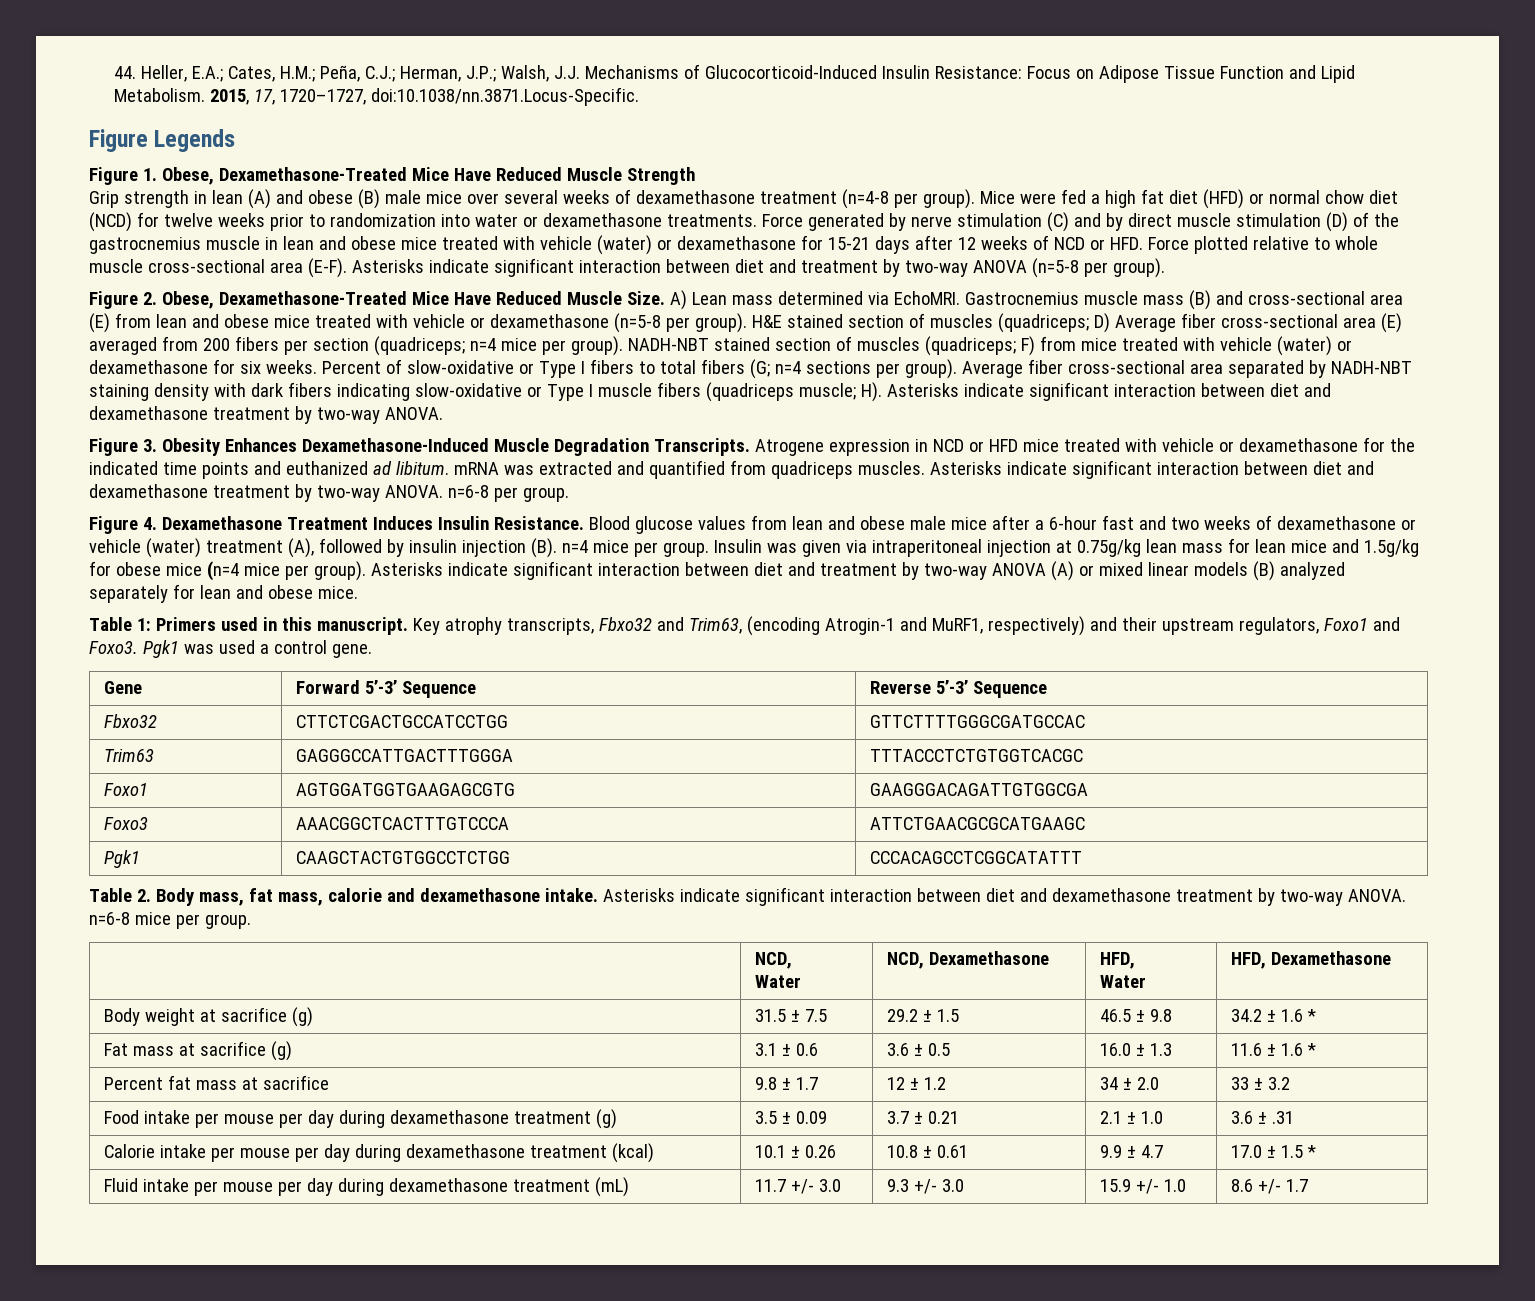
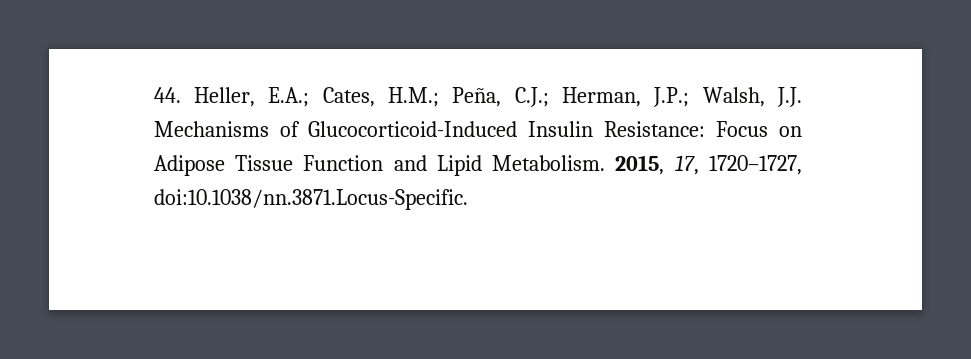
- Figure Legends
- Figure 1. Obese, Dexamethasone-Treated Mice Have Reduced Muscle Strength
- Grip strength in lean (A) and obese (B) male mice over several weeks of dexamethasone treatment (n=4-8 per group). Mice were fed a high fat diet (HFD) or normal chow diet (NCD) for twelve weeks prior to randomization into water or dexamethasone treatments. Force generated by nerve stimulation (C) and by direct muscle stimulation (D) of the gastrocnemius muscle in lean and obese mice treated with vehicle (water) or dexamethasone for 15-21 days after 12 weeks of NCD or HFD. Force plotted relative to whole muscle cross-sectional area (E-F). Asterisks indicate significant interaction between diet and treatment by two-way ANOVA (n=5-8 per group).
- Figure 2. Obese, Dexamethasone-Treated Mice Have Reduced Muscle Size. A) Lean mass determined via EchoMRI. Gastrocnemius muscle mass (B) and cross-sectional area (E) from lean and obese mice treated with vehicle or dexamethasone (n=5-8 per group). H&E stained section of muscles (quadriceps; D) Average fiber cross-sectional area (E) averaged from 200 fibers per section (quadriceps; n=4 mice per group). NADH-NBT stained section of muscles (quadriceps; F) from mice treated with vehicle (water) or dexamethasone for six weeks. Percent of slow-oxidative or Type I fibers to total fibers (G; n=4 sections per group). Average fiber cross-sectional area separated by NADH-NBT staining density with dark fibers indicating slow-oxidative or Type I muscle fibers (quadriceps muscle; H). Asterisks indicate significant interaction between diet and dexamethasone treatment by two-way ANOVA.
- Figure 3. Obesity Enhances Dexamethasone-Induced Muscle Degradation Transcripts. Atrogene expression in NCD or HFD mice treated with vehicle or dexamethasone for the indicated time points and euthanized ad libitum. mRNA was extracted and quantified from quadriceps muscles. Asterisks indicate significant interaction between diet and dexamethasone treatment by two-way ANOVA. n=6-8 per group.
- Figure 4. Dexamethasone Treatment Induces Insulin Resistance. Blood glucose values from lean and obese male mice after a 6-hour fast and two weeks of dexamethasone or vehicle (water) treatment (A), followed by insulin injection (B). n=4 mice per group. Insulin was given via intraperitoneal injection at 0.75g/kg lean mass for lean mice and 1.5g/kg for obese mice (n=4 mice per group). Asterisks indicate significant interaction between diet and treatment by two-way ANOVA (A) or mixed linear models (B) analyzed separately for lean and obese mice.
- Table 1: Primers used in this manuscript. Key atrophy transcripts, Fbxo32 and Trim63, (encoding Atrogin-1 and MuRF1, respectively) and their upstream regulators, Foxo1 and Foxo3. Pgk1 was used a control gene.
- Gene | Forward 5’-3’ Sequence | Reverse 5’-3’ Sequence
- Fbxo32 | CTTCTCGACTGCCATCCTGG | GTTCTTTTGGGCGATGCCAC
- Trim63 | GAGGGCCATTGACTTTGGGA | TTTACCCTCTGTGGTCACGC
- Foxo1 | AGTGGATGGTGAAGAGCGTG | GAAGGGACAGATTGTGGCGA
- Foxo3 | AAACGGCTCACTTTGTCCCA | ATTCTGAACGCGCATGAAGC
- Pgk1 | CAAGCTACTGTGGCCTCTGG | CCCACAGCCTCGGCATATTT
- Table 2. Body mass, fat mass, calorie and dexamethasone intake. Asterisks indicate significant interaction between diet and dexamethasone treatment by two-way ANOVA. n=6-8 mice per group.
- | NCD,
- Water | NCD, Dexamethasone | HFD,
- Water | HFD, Dexamethasone
- Body weight at sacrifice (g) | 31.5 ± 7.5 | 29.2 ± 1.5 | 46.5 ± 9.8 | 34.2 ± 1.6 *
- Fat mass at sacrifice (g) | 3.1 ± 0.6 | 3.6 ± 0.5 | 16.0 ± 1.3 | 11.6 ± 1.6 *
- Percent fat mass at sacrifice | 9.8 ± 1.7 | 12 ± 1.2 | 34 ± 2.0 | 33 ± 3.2
- Food intake per mouse per day during dexamethasone treatment (g) | 3.5 ± 0.09 | 3.7 ± 0.21 | 2.1 ± 1.0 | 3.6 ± .31
- Calorie intake per mouse per day during dexamethasone treatment (kcal) | 10.1 ± 0.26 | 10.8 ± 0.61 | 9.9 ± 4.7 | 17.0 ± 1.5 *
- Fluid intake per mouse per day during dexamethasone treatment (mL) | 11.7 +/- 3.0 | 9.3 +/- 3.0 | 15.9 +/- 1.0 | 8.6 +/- 1.7

